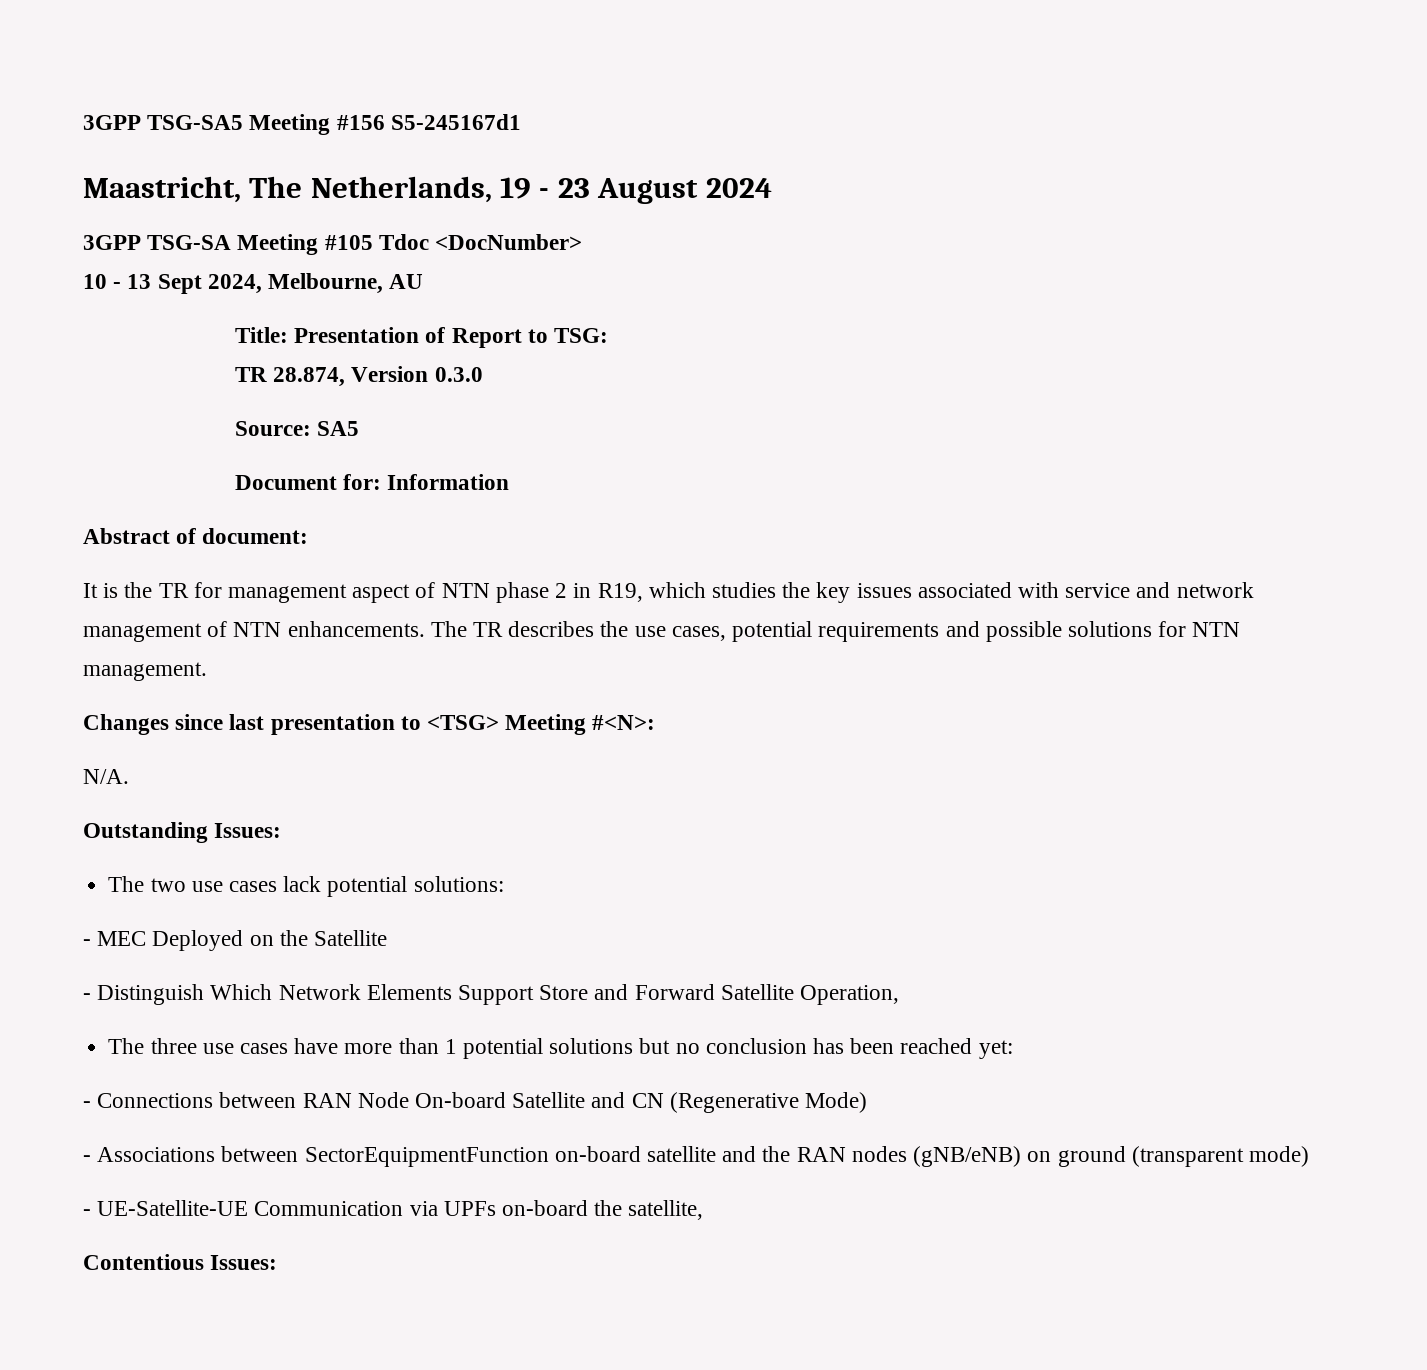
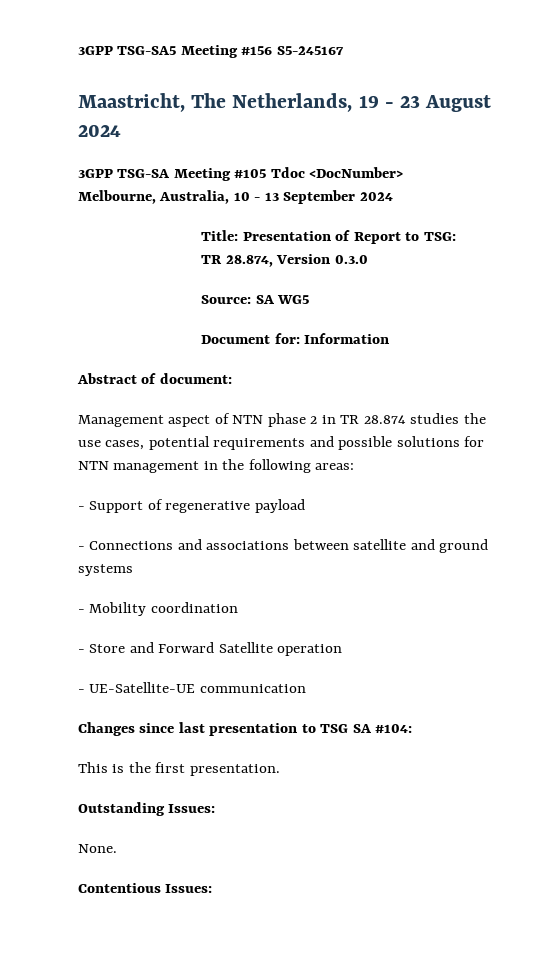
- 3GPP TSG-SA5 Meeting #156 S5-245167d1
+ 3GPP TSG-SA5 Meeting #156 S5-245167
- 10 - 13 Sept 2024, Melbourne, AU
+ Melbourne, Australia, 10 - 13 September 2024
- Source: SA5
+ Source: SA WG5
- It is the TR for management aspect of NTN phase 2 in R19, which studies the key issues associated with service and network management of NTN enhancements. The TR describes the use cases, potential requirements and possible solutions for NTN management.
+ Management aspect of NTN phase 2 in TR 28.874 studies the use cases, potential requirements and possible solutions for NTN management in the following areas:
+ - Support of regenerative payload
+ - Connections and associations between satellite and ground systems
+ - Mobility coordination
+ - Store and Forward Satellite operation
+ - UE-Satellite-UE communication
- Changes since last presentation to <TSG> Meeting #<N>:
- N/A.
+ Changes since last presentation to TSG SA #104:
+ This is the first presentation.
  Outstanding Issues:
- The two use cases lack potential solutions:
- - MEC Deployed on the Satellite
- - Distinguish Which Network Elements Support Store and Forward Satellite Operation,
- The three use cases have more than 1 potential solutions but no conclusion has been reached yet:
- - Connections between RAN Node On-board Satellite and CN (Regenerative Mode)
- - Associations between SectorEquipmentFunction on-board satellite and the RAN nodes (gNB/eNB) on ground (transparent mode)
- - UE-Satellite-UE Communication via UPFs on-board the satellite,
+ None.

